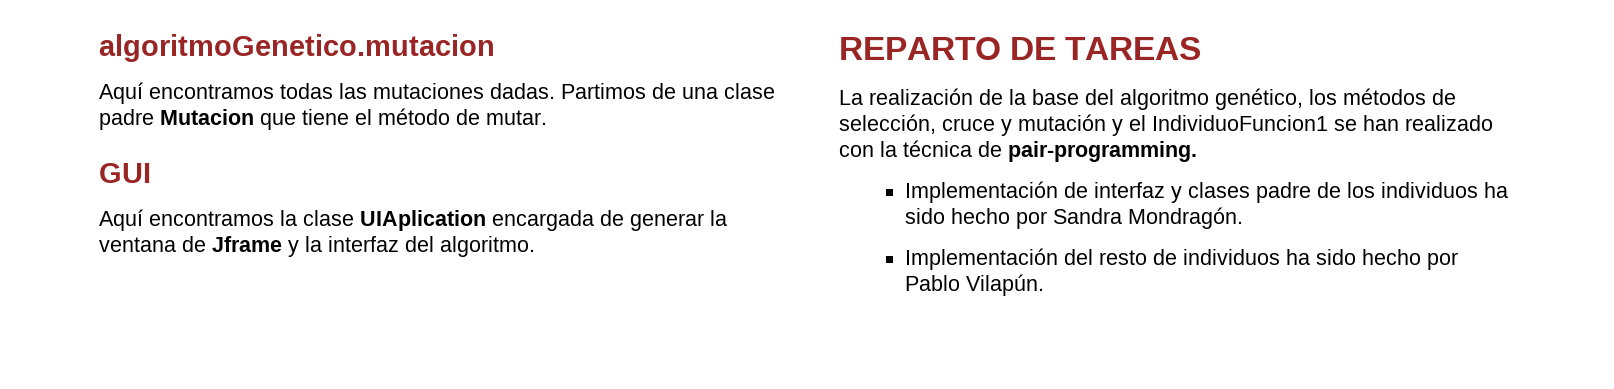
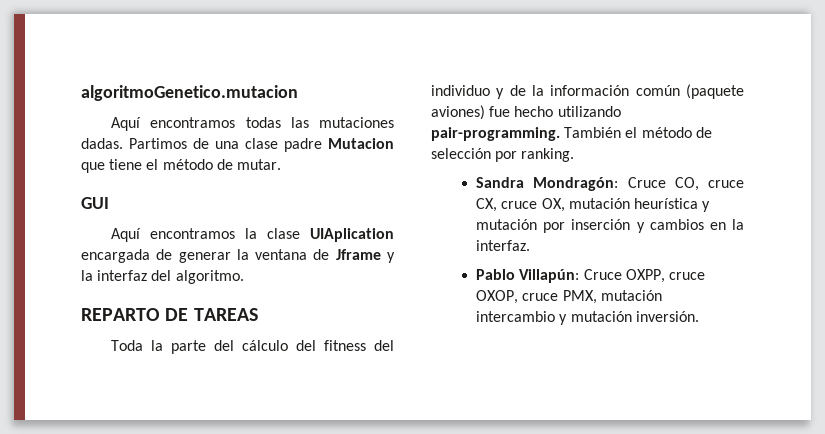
- La realización de la base del algoritmo genético, los métodos de selección, cruce y mutación y el IndividuoFuncion1 se han realizado con la técnica de pair-programming.
- Implementación de interfaz y clases padre de los individuos ha sido hecho por Sandra Mondragón.
- Implementación del resto de individuos ha sido hecho por Pablo Vilapún.
+ Toda la parte del cálculo del fitness del individuo y de la información común (paquete aviones) fue hecho utilizando pair-programming. También el método de selección por ranking.
+ Sandra Mondragón: Cruce CO, cruce CX, cruce OX, mutación heurística y mutación por inserción y cambios en la interfaz.
+ Pablo Villapún: Cruce OXPP, cruce OXOP, cruce PMX, mutación intercambio y mutación inversión.

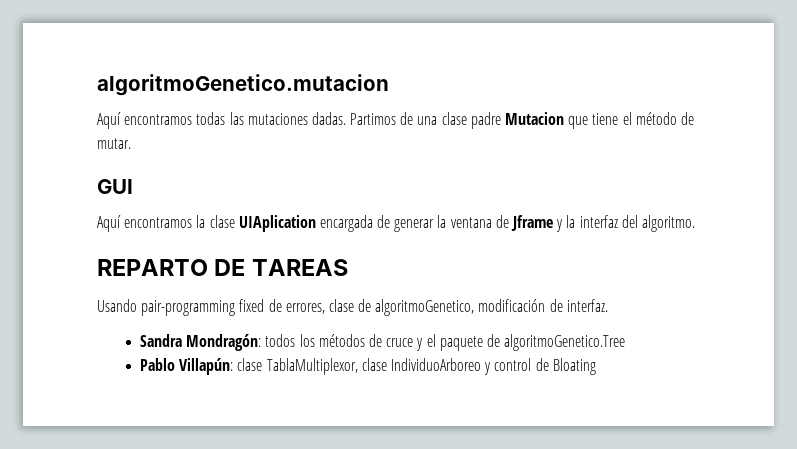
- Toda la parte del cálculo del fitness del individuo y de la información común (paquete aviones) fue hecho utilizando pair-programming. También el método de selección por ranking.
- Sandra Mondragón: Cruce CO, cruce CX, cruce OX, mutación heurística y mutación por inserción y cambios en la interfaz.
- Pablo Villapún: Cruce OXPP, cruce OXOP, cruce PMX, mutación intercambio y mutación inversión.
+ Usando pair-programming fixed de errores, clase de algoritmoGenetico, modificación de interfaz.
+ Sandra Mondragón: todos los métodos de cruce y el paquete de algoritmoGenetico.Tree
+ Pablo Villapún: clase TablaMultiplexor, clase IndividuoArboreo y control de Bloating

